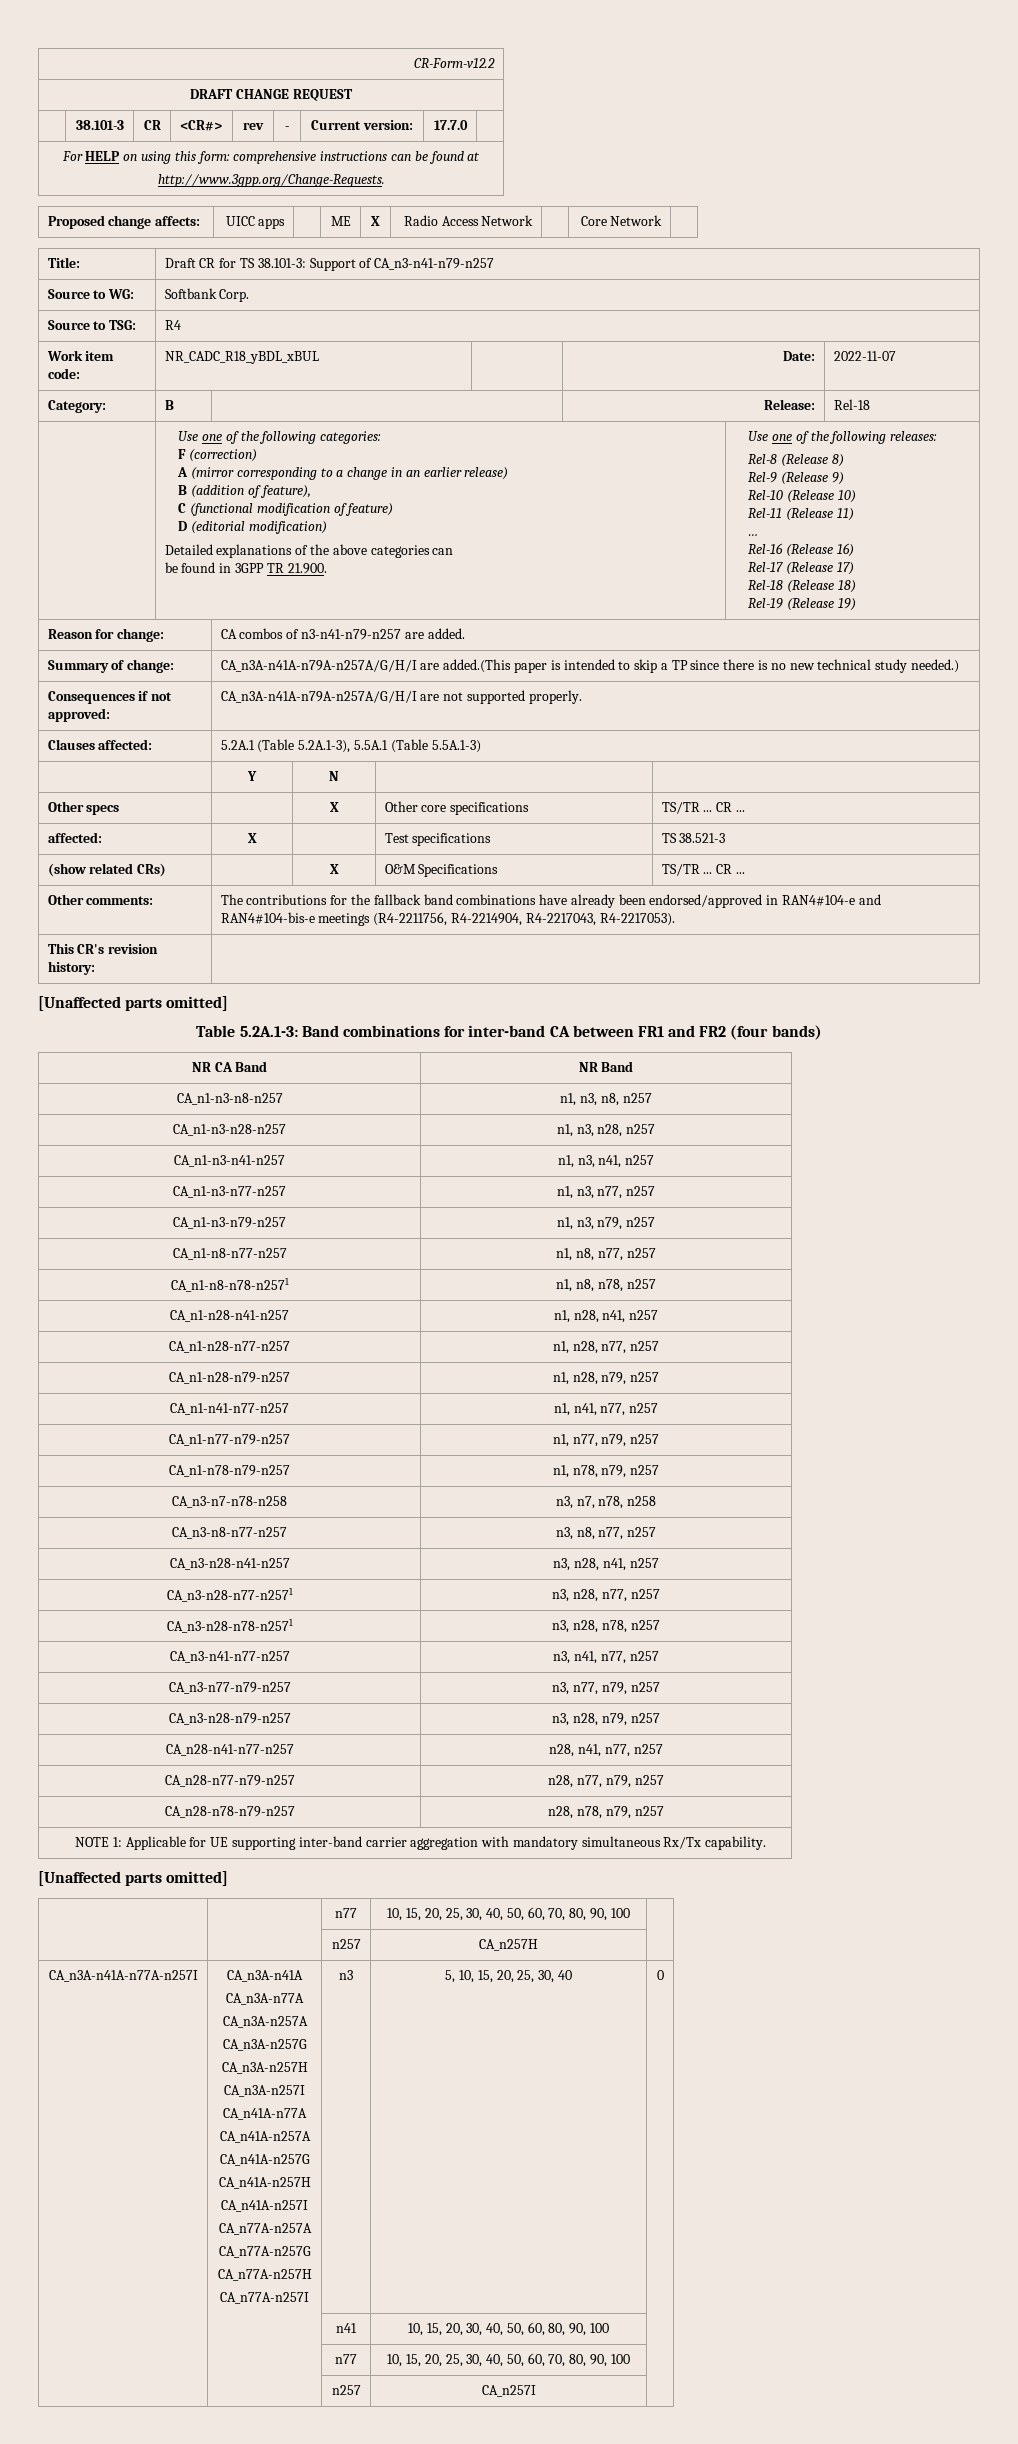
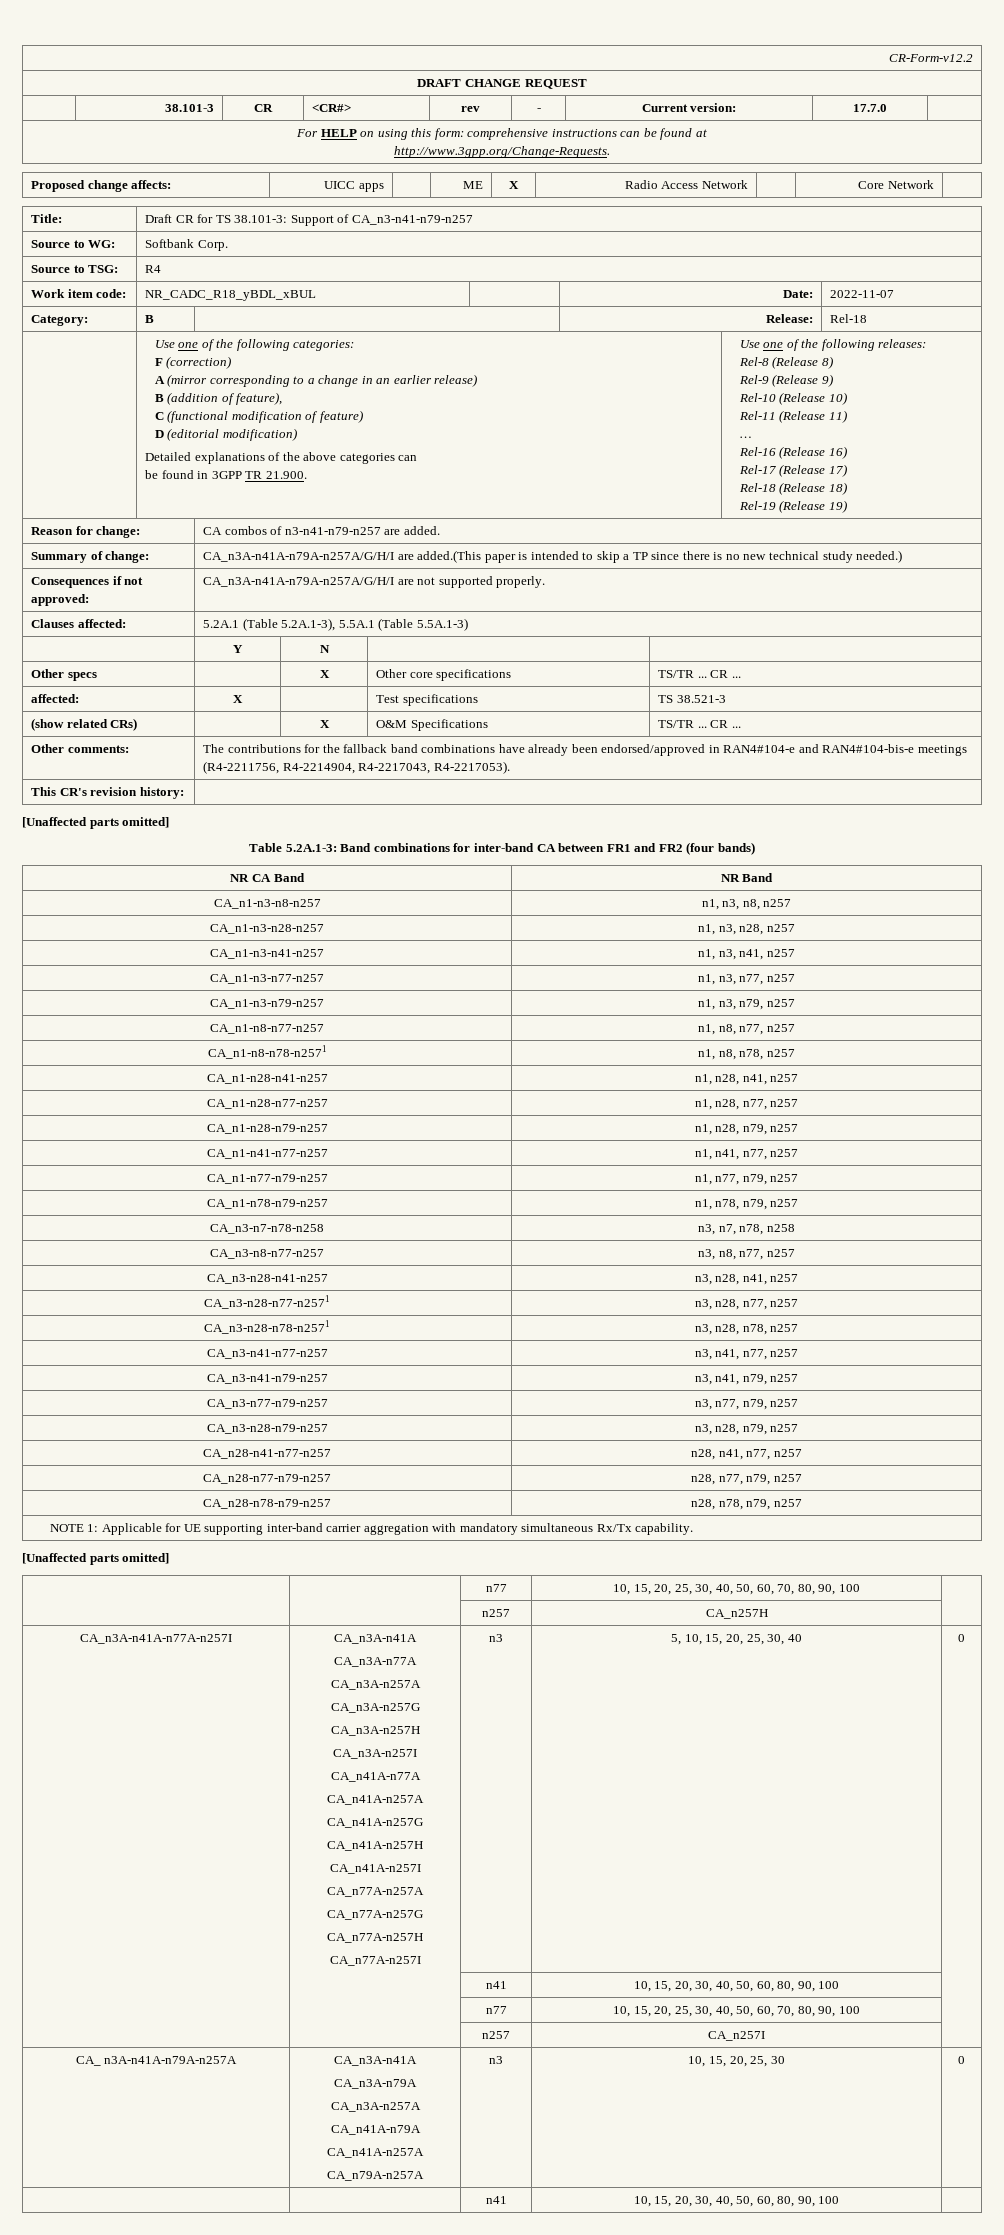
+ CA_n3-n41-n79-n257 | n3, n41, n79, n257
+ CA_ n3A-n41A-n79A-n257A | CA_n3A-n41A
+ CA_n3A-n79A
+ CA_n3A-n257A
+ CA_n41A-n79A
+ CA_n41A-n257A
+ CA_n79A-n257A | n3 | 10, 15, 20, 25, 30 | 0
+ | | n41 | 10, 15, 20, 30, 40, 50, 60, 80, 90, 100 |

